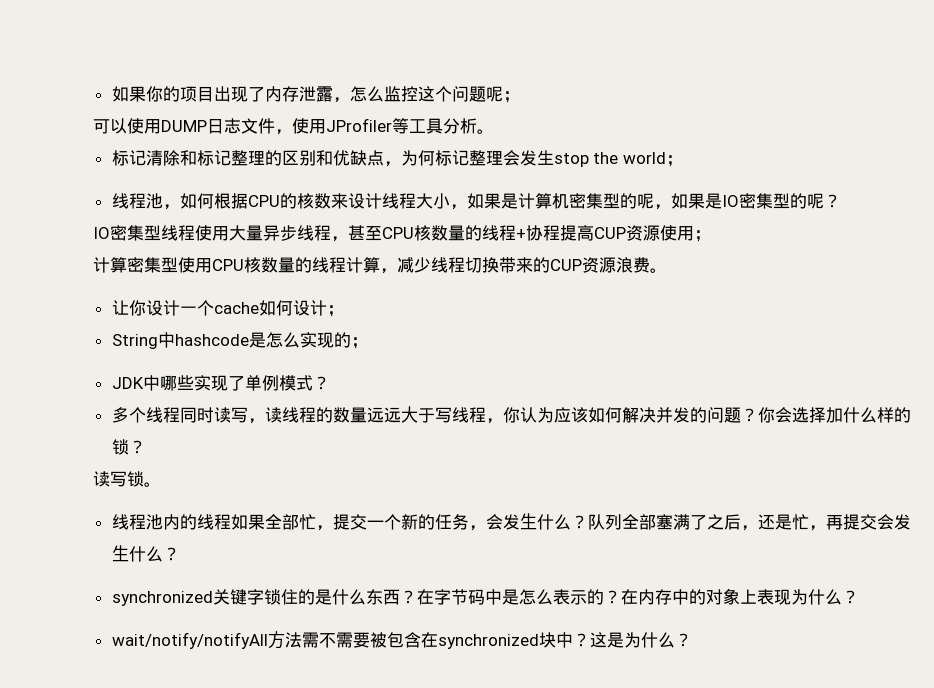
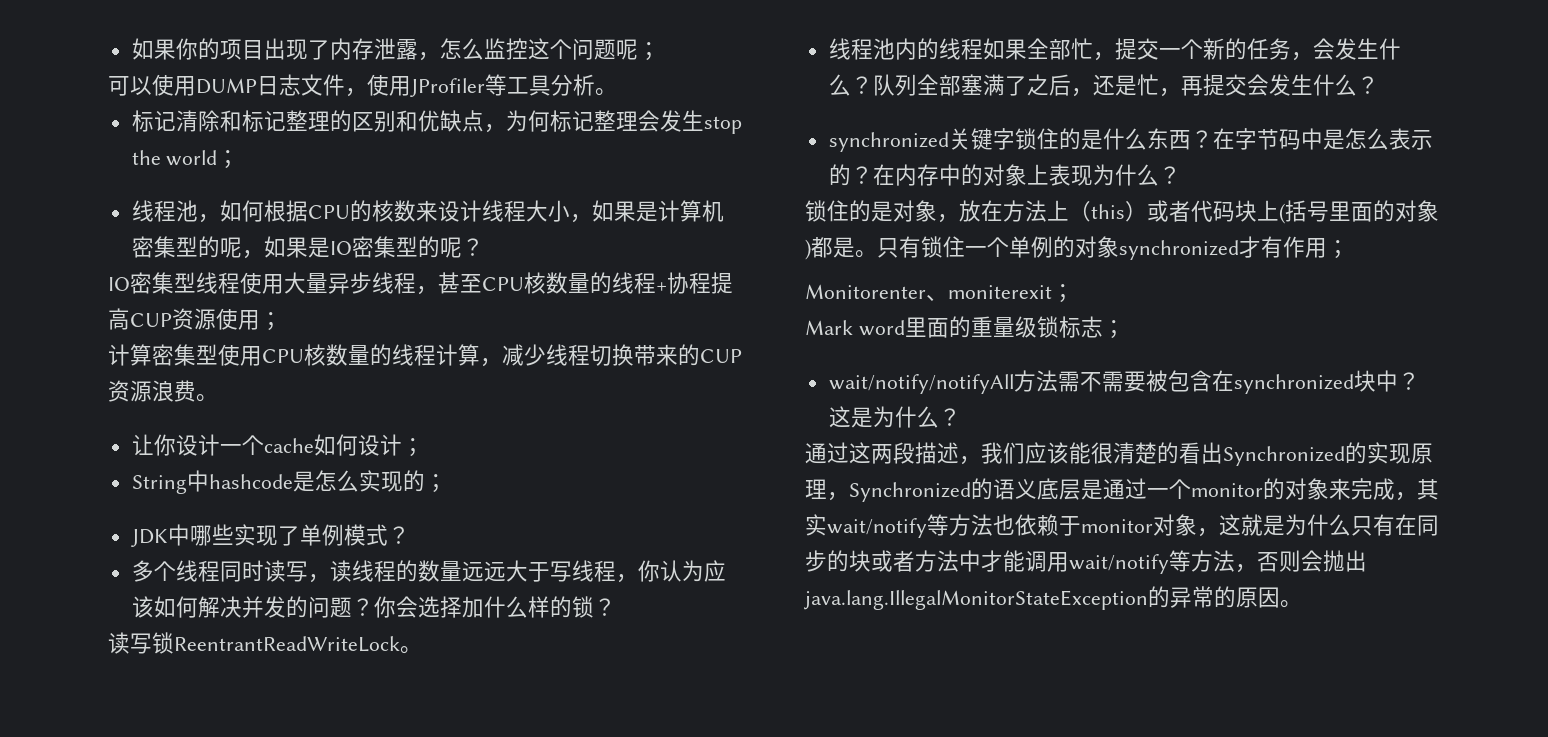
- 读写锁。
+ 读写锁ReentrantReadWriteLock。
+ 锁住的是对象，放在方法上（this）或者代码块上(括号里面的对象)都是。只有锁住一个单例的对象synchronized才有作用；
+ Monitorenter、moniterexit；
+ Mark word里面的重量级锁标志；
+ 通过这两段描述，我们应该能很清楚的看出Synchronized的实现原理，Synchronized的语义底层是通过一个monitor的对象来完成，其实wait/notify等方法也依赖于monitor对象，这就是为什么只有在同步的块或者方法中才能调用wait/notify等方法，否则会抛出java.lang.IllegalMonitorStateException的异常的原因。

